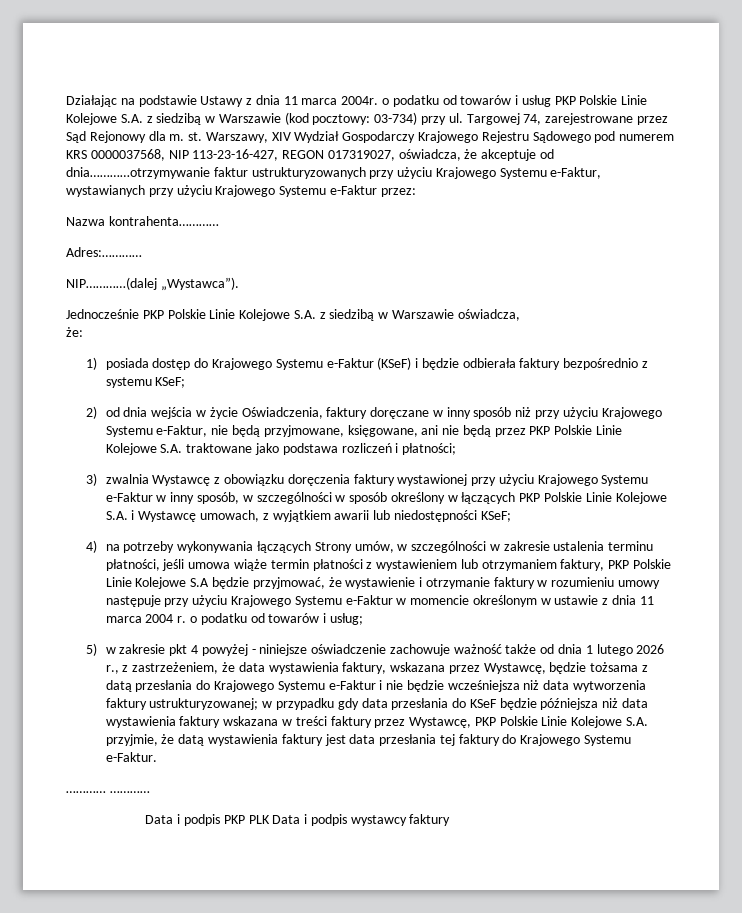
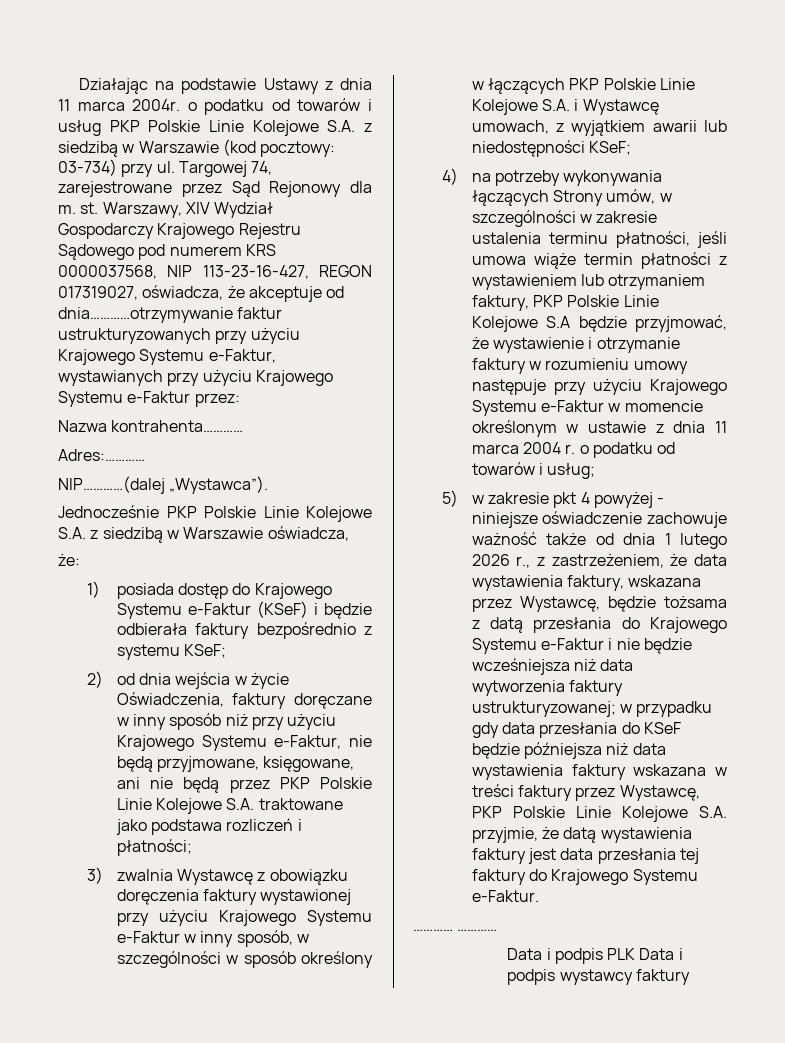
- Data i podpis PKP PLK Data i podpis wystawcy faktury
+ Data i podpis PLK Data i podpis wystawcy faktury

